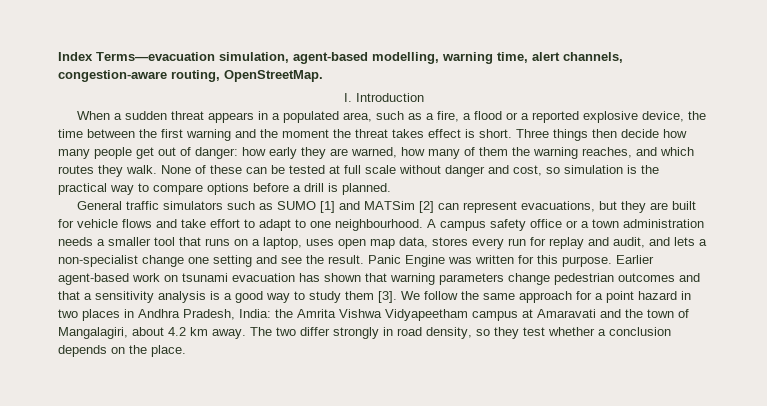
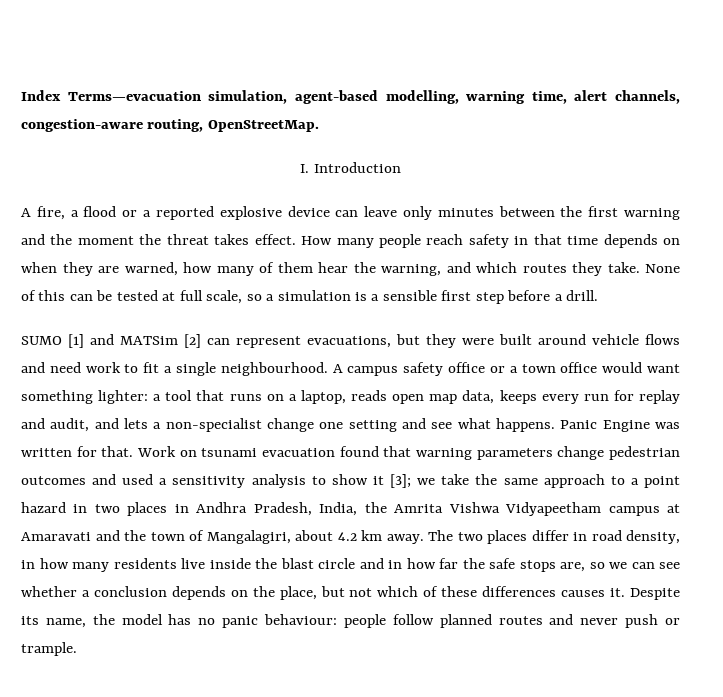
- When a sudden threat appears in a populated area, such as a fire, a flood or a reported explosive device, the time between the first warning and the moment the threat takes effect is short. Three things then decide how many people get out of danger: how early they are warned, how many of them the warning reaches, and which routes they walk.
+ A fire, a flood or a reported explosive device can leave only minutes between the first warning and the moment the threat takes effect. How many people reach safety in that time depends on when they are warned, how many of them hear the warning, and which routes they take.
- None of these can be tested at full scale without danger and cost, so simulation is the practical way to compare options before a drill is planned.
- General traffic simulators such as SUMO [1] and MATSim [2] can represent evacuations, but they are built for vehicle flows and take effort to adapt to one neighbourhood.
+ None of this can be tested at full scale, so a simulation is a sensible first step before a drill.
+ SUMO [1] and MATSim [2] can represent evacuations, but they were built around vehicle flows and need work to fit a single neighbourhood.
- A campus safety office or a town administration needs a smaller tool that runs on a laptop, uses open map data, stores every run for replay and audit, and lets a non-specialist change one setting and see the result.
+ A campus safety office or a town office would want something lighter: a tool that runs on a laptop, reads open map data, keeps every run for replay and audit, and lets a non-specialist change one setting and see what happens.
- Panic Engine was written for this purpose. Earlier agent-based work on tsunami evacuation has shown that warning parameters change pedestrian outcomes and that a sensitivity analysis is a good way to study them [3]. We follow the same approach for a point hazard in two places in Andhra Pradesh, India: the Amrita Vishwa Vidyapeetham campus at Amaravati and the town of Mangalagiri, about 4.2 km away.
+ Panic Engine was written for that. Work on tsunami evacuation found that warning parameters change pedestrian outcomes and used a sensitivity analysis to show it [3]; we take the same approach to a point hazard in two places in Andhra Pradesh, India, the Amrita Vishwa Vidyapeetham campus at Amaravati and the town of Mangalagiri, about 4.2 km away.
- The two differ strongly in road density, so they test whether a conclusion depends on the place.
+ The two places differ in road density, in how many residents live inside the blast circle and in how far the safe stops are, so we can see whether a conclusion depends on the place, but not which of these differences causes it. Despite its name, the model has no panic behaviour: people follow planned routes and never push or trample.

